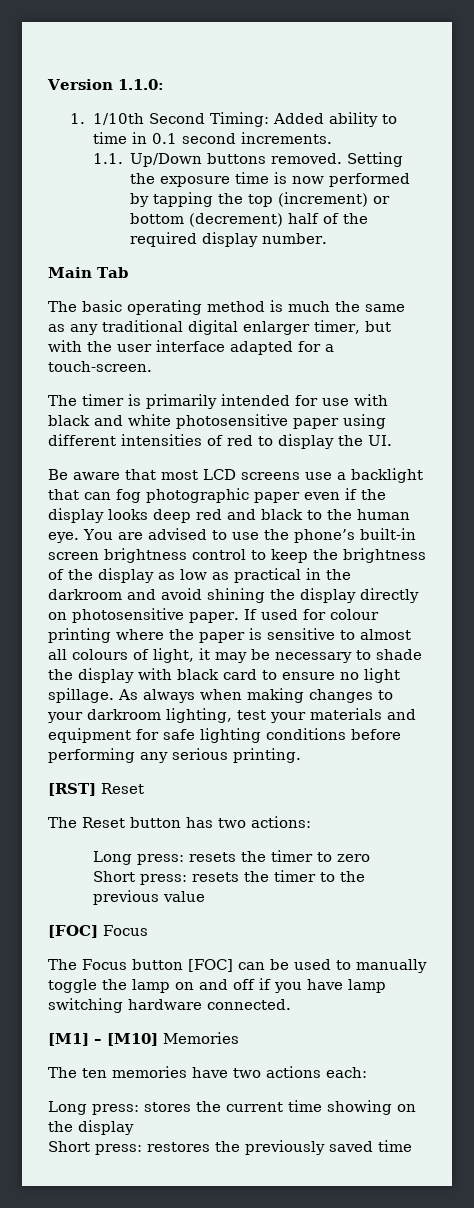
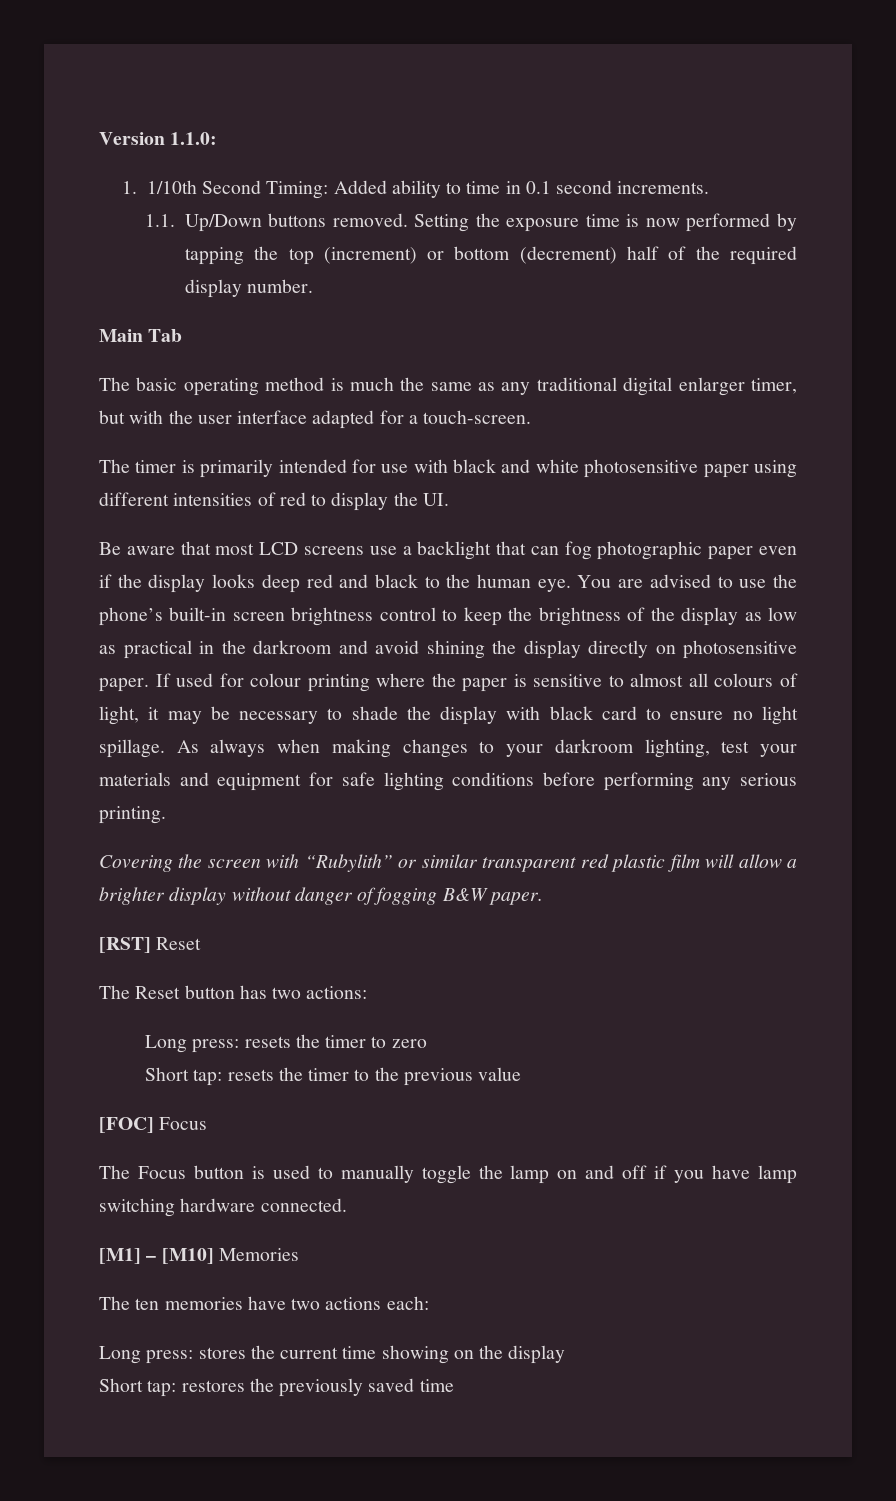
+ Covering the screen with “Rubylith” or similar transparent red plastic film will allow a brighter display without danger of fogging B&W paper.
- Short press: resets the timer to the previous value
+ Short tap: resets the timer to the previous value
- The Focus button [FOC] can be used to manually toggle the lamp on and off if you have lamp switching hardware connected.
+ The Focus button is used to manually toggle the lamp on and off if you have lamp switching hardware connected.
- Short press: restores the previously saved time
+ Short tap: restores the previously saved time

